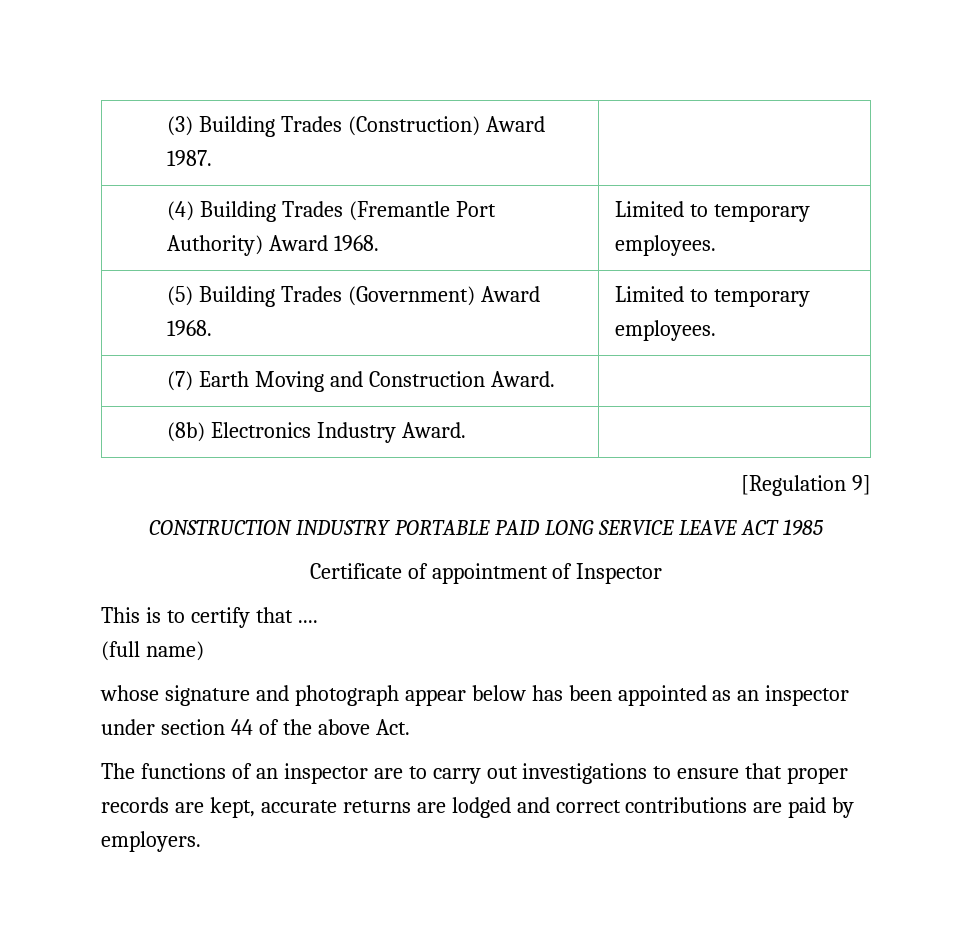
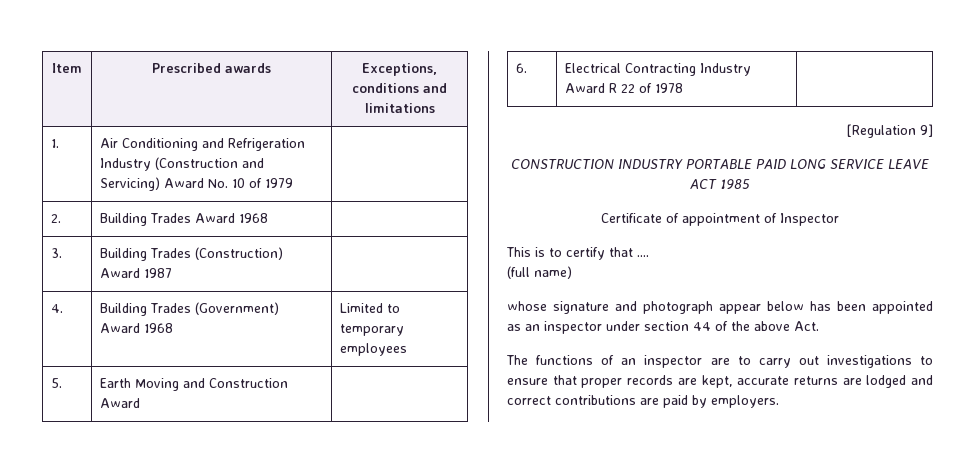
- (3) Building Trades (Construction) Award 1987. |
- (4) Building Trades (Fremantle Port Authority) Award 1968. | Limited to temporary employees.
- (5) Building Trades (Government) Award 1968. | Limited to temporary employees.
- (7) Earth Moving and Construction Award. |
- (8b) Electronics Industry Award. |
+ Item | Prescribed awards | Exceptions, conditions and limitations
+ 1. | Air Conditioning and Refrigeration Industry (Construction and Servicing) Award No. 10 of 1979 |
+ 2. | Building Trades Award 1968 |
+ 3. | Building Trades (Construction) Award 1987 |
+ 4. | Building Trades (Government) Award 1968 | Limited to temporary employees
+ 5. | Earth Moving and Construction Award |
+ 6. | Electrical Contracting Industry Award R 22 of 1978 |

